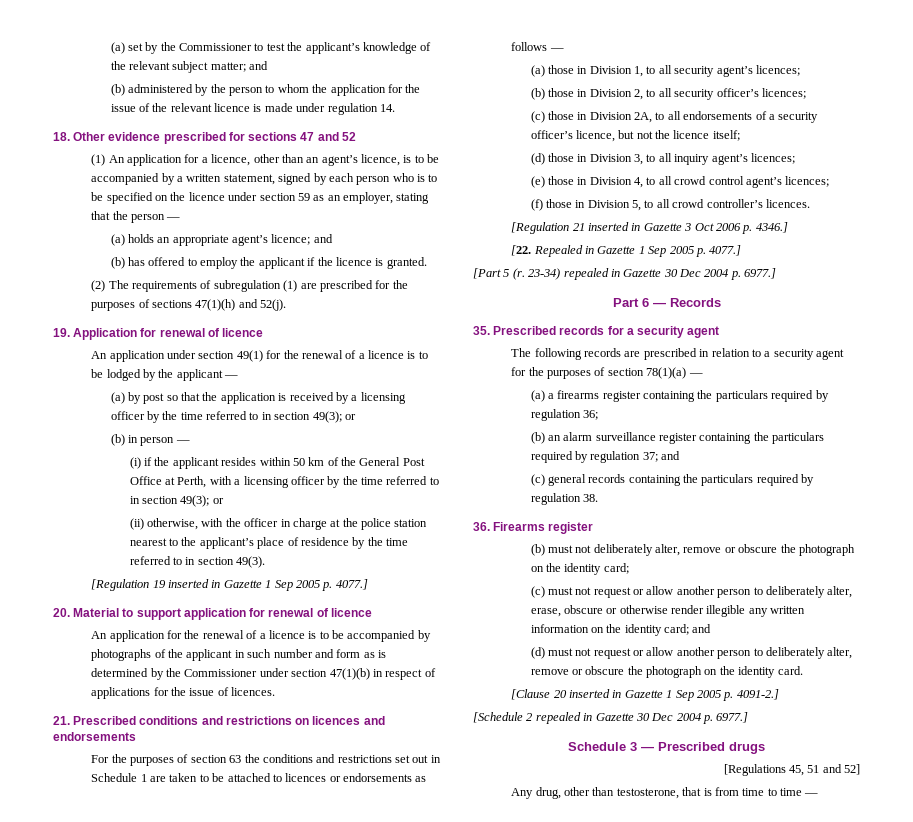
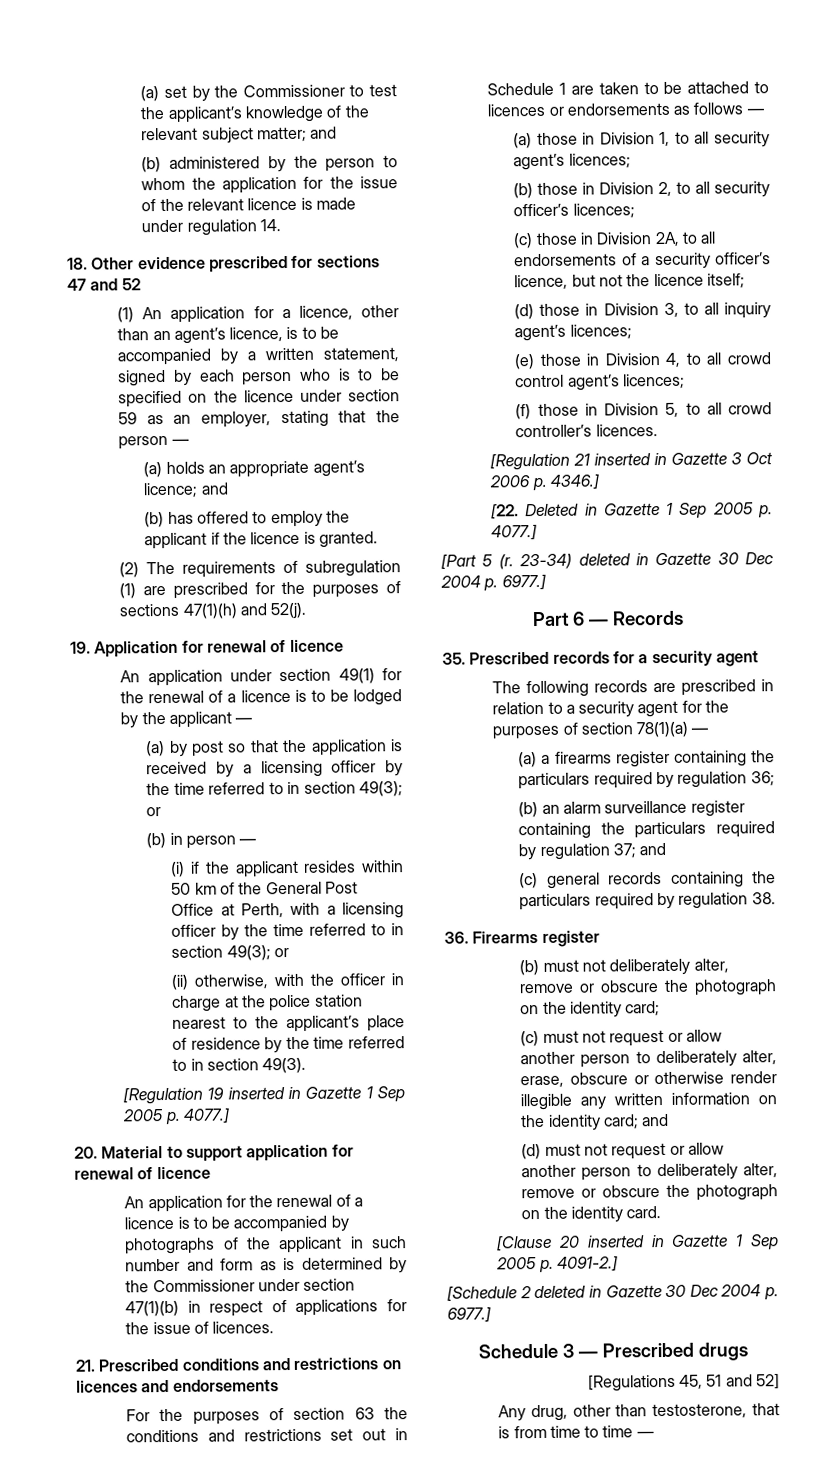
- [22. Repealed in Gazette 1 Sep 2005 p. 4077.]
+ [22. Deleted in Gazette 1 Sep 2005 p. 4077.]
- 23-34) repealed in Gazette 30 Dec 2004 p. 6977.]
+ 23-34) deleted in Gazette 30 Dec 2004 p. 6977.]
- [Schedule 2 repealed in Gazette 30 Dec 2004 p. 6977.]
+ [Schedule 2 deleted in Gazette 30 Dec 2004 p. 6977.]

